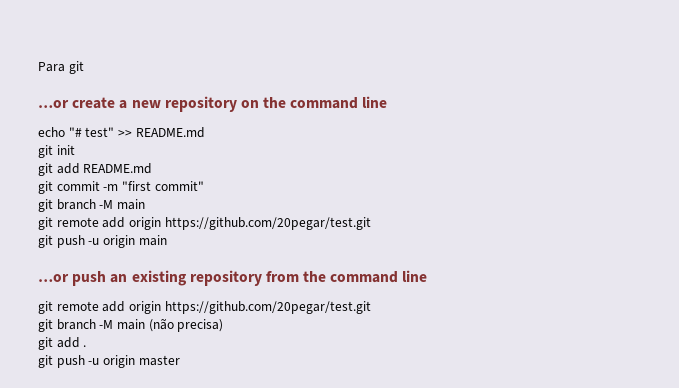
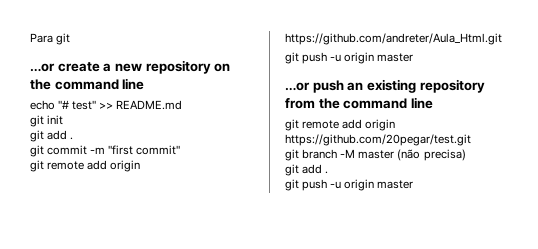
  git init
- git add README.md
+ git add .
  git commit -m "first commit"
- git branch -M main
- git remote add origin https://github.com/20pegar/test.git
- git push -u origin main
+ git remote add origin https://github.com/andreter/Aula_Html.git
+ git push -u origin master
- git branch -M main (não precisa)
+ git branch -M master (não precisa)

